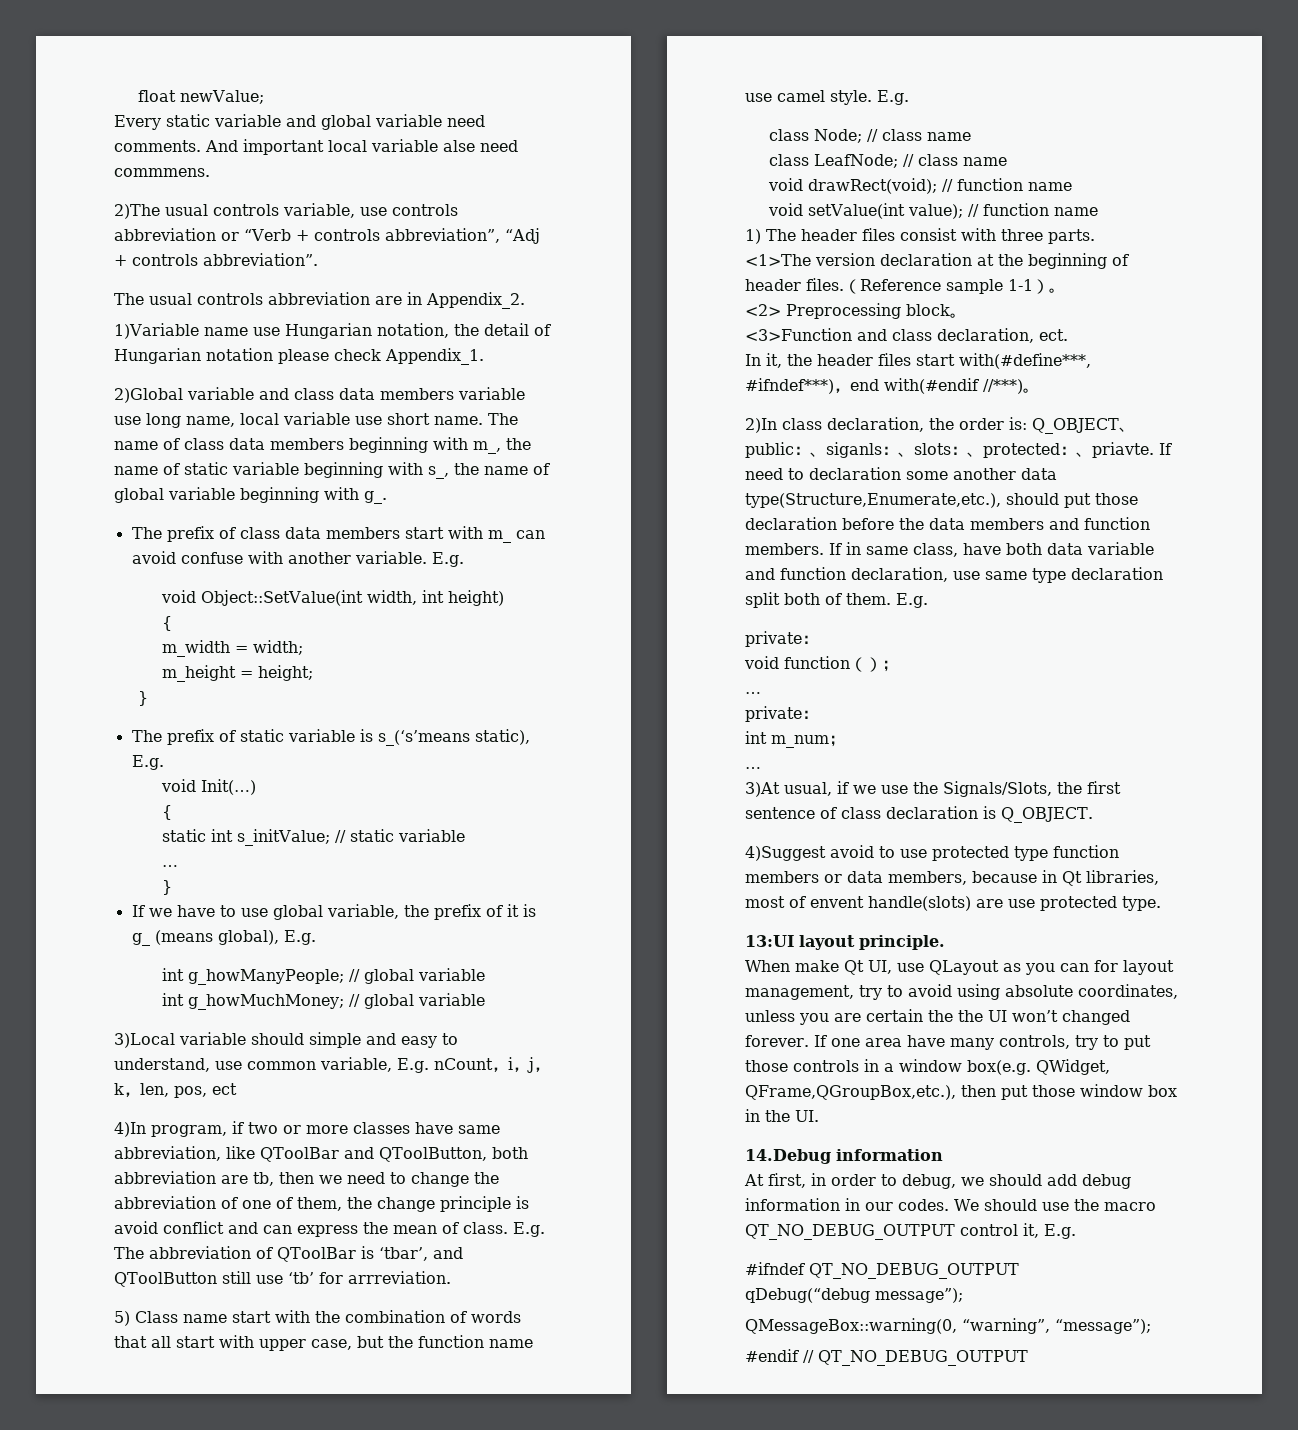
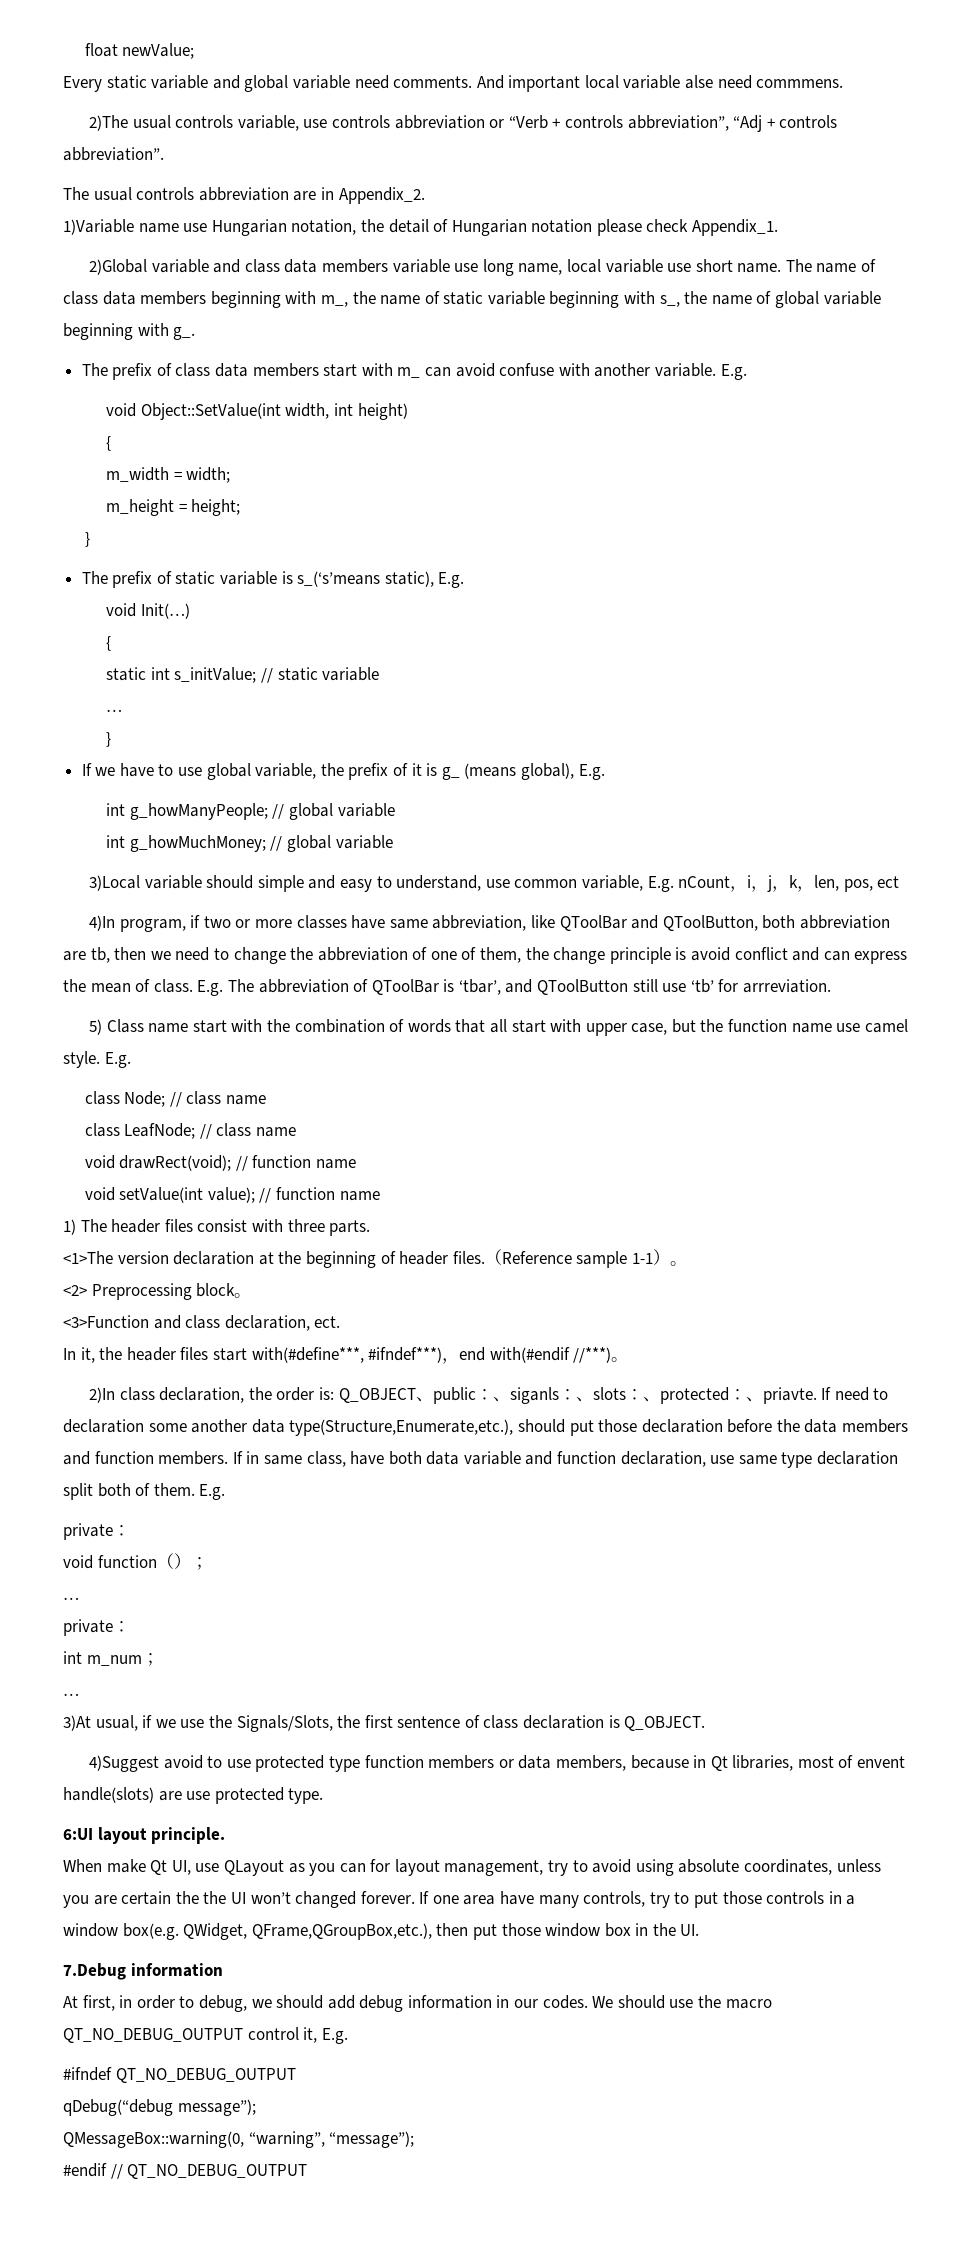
- 13:UI layout principle.
+ 6:UI layout principle.
- 14.Debug information
+ 7.Debug information

